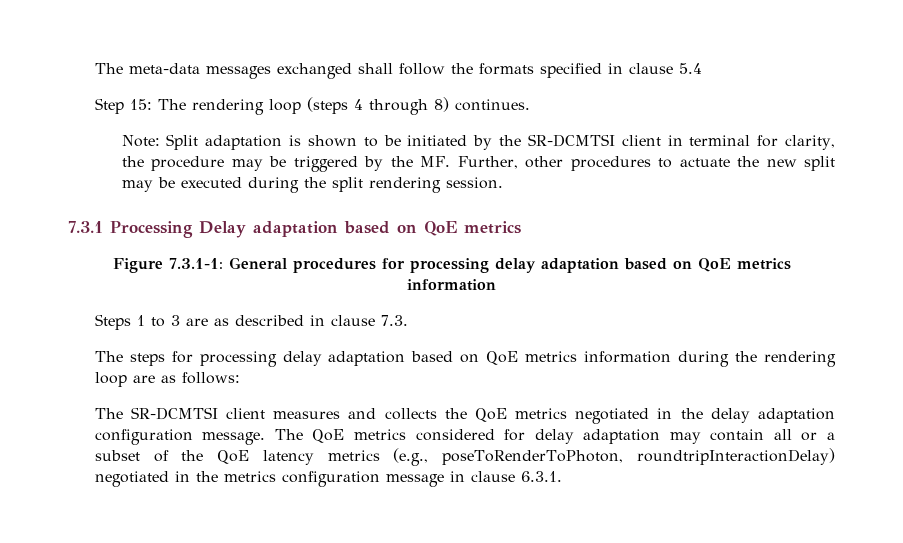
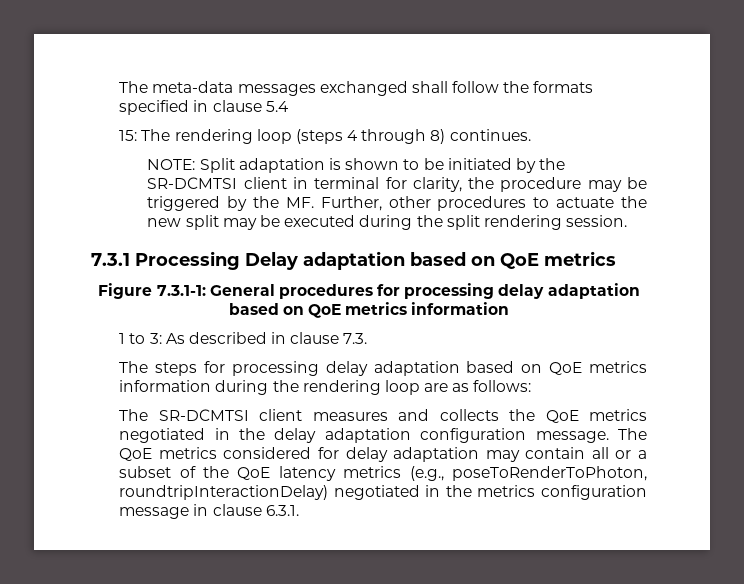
- Step 15: The rendering loop (steps 4 through 8) continues.
+ 15: The rendering loop (steps 4 through 8) continues.
- Note: Split adaptation is shown to be initiated by the SR-DCMTSI client in terminal for clarity, the procedure may be triggered by the MF. Further, other procedures to actuate the new split may be executed during the split rendering session.
+ NOTE: Split adaptation is shown to be initiated by the SR-DCMTSI client in terminal for clarity, the procedure may be triggered by the MF. Further, other procedures to actuate the new split may be executed during the split rendering session.
- Steps 1 to 3 are as described in clause 7.3.
+ 1 to 3: As described in clause 7.3.

